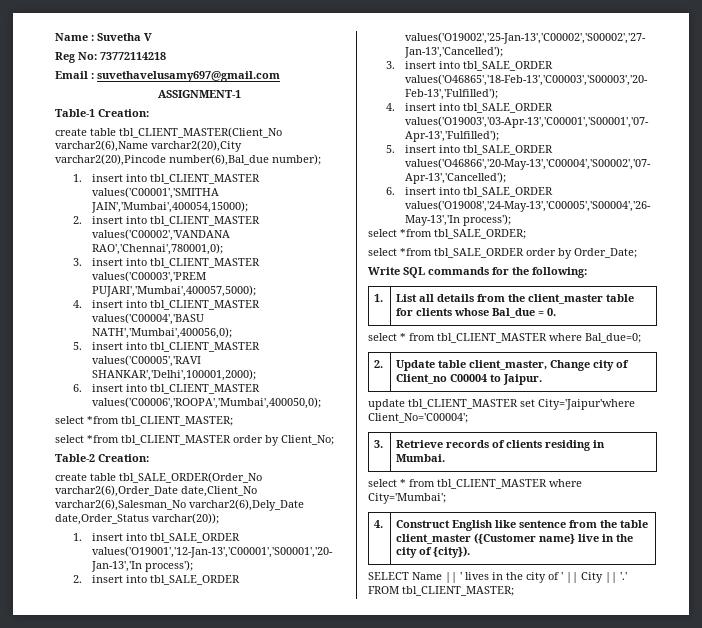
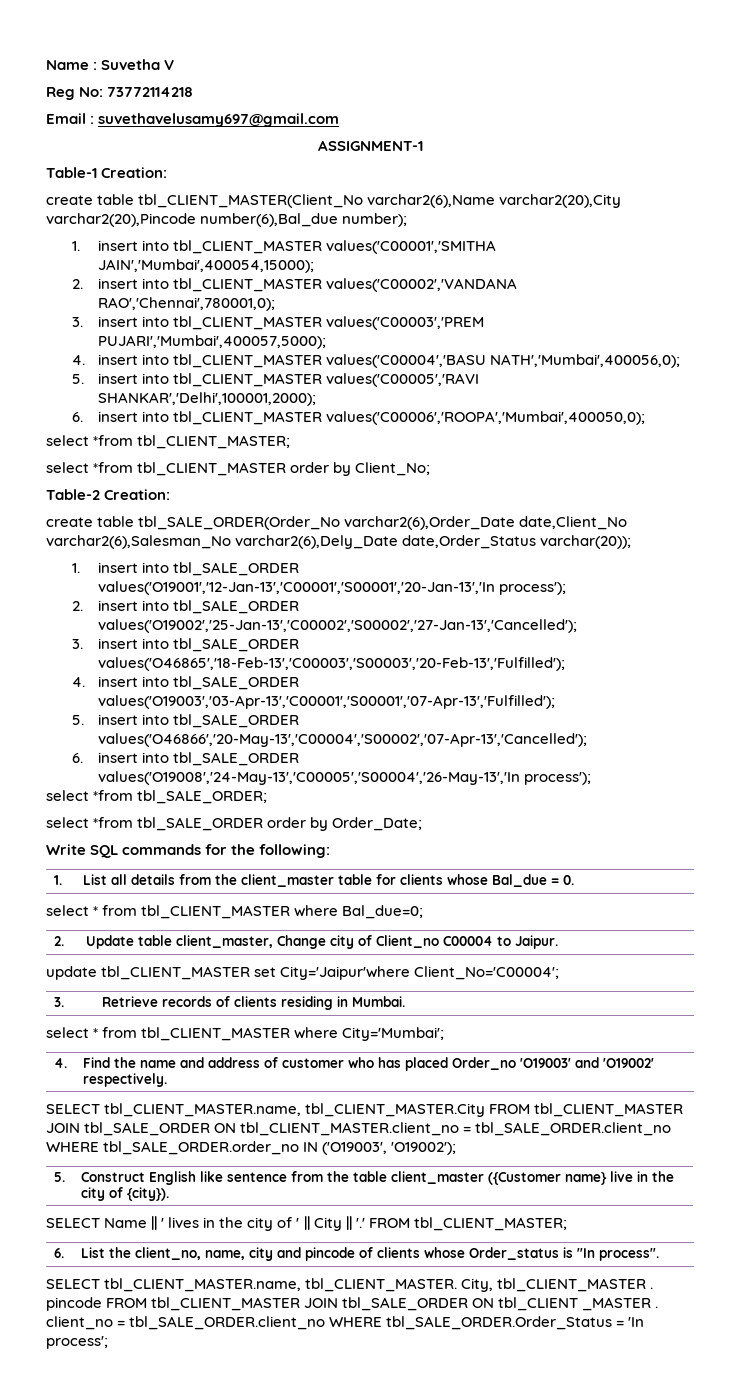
- 4. | Construct English like sentence from the table client_master ({Customer name} live in the city of {city}).
+ 4. | Find the name and address of customer who has placed Order_no 'O19003' and 'O19002' respectively.
+ SELECT tbl_CLIENT_MASTER.name, tbl_CLIENT_MASTER.City FROM tbl_CLIENT_MASTER JOIN tbl_SALE_ORDER ON tbl_CLIENT_MASTER.client_no = tbl_SALE_ORDER.client_no WHERE tbl_SALE_ORDER.order_no IN ('O19003', 'O19002');
+ 5. | Construct English like sentence from the table client_master ({Customer name} live in the city of {city}).
+ 6. | List the client_no, name, city and pincode of clients whose Order_status is "In process".
+ SELECT tbl_CLIENT_MASTER.name, tbl_CLIENT_MASTER. City, tbl_CLIENT_MASTER . pincode FROM tbl_CLIENT_MASTER JOIN tbl_SALE_ORDER ON tbl_CLIENT _MASTER . client_no = tbl_SALE_ORDER.client_no WHERE tbl_SALE_ORDER.Order_Status = 'In process';

